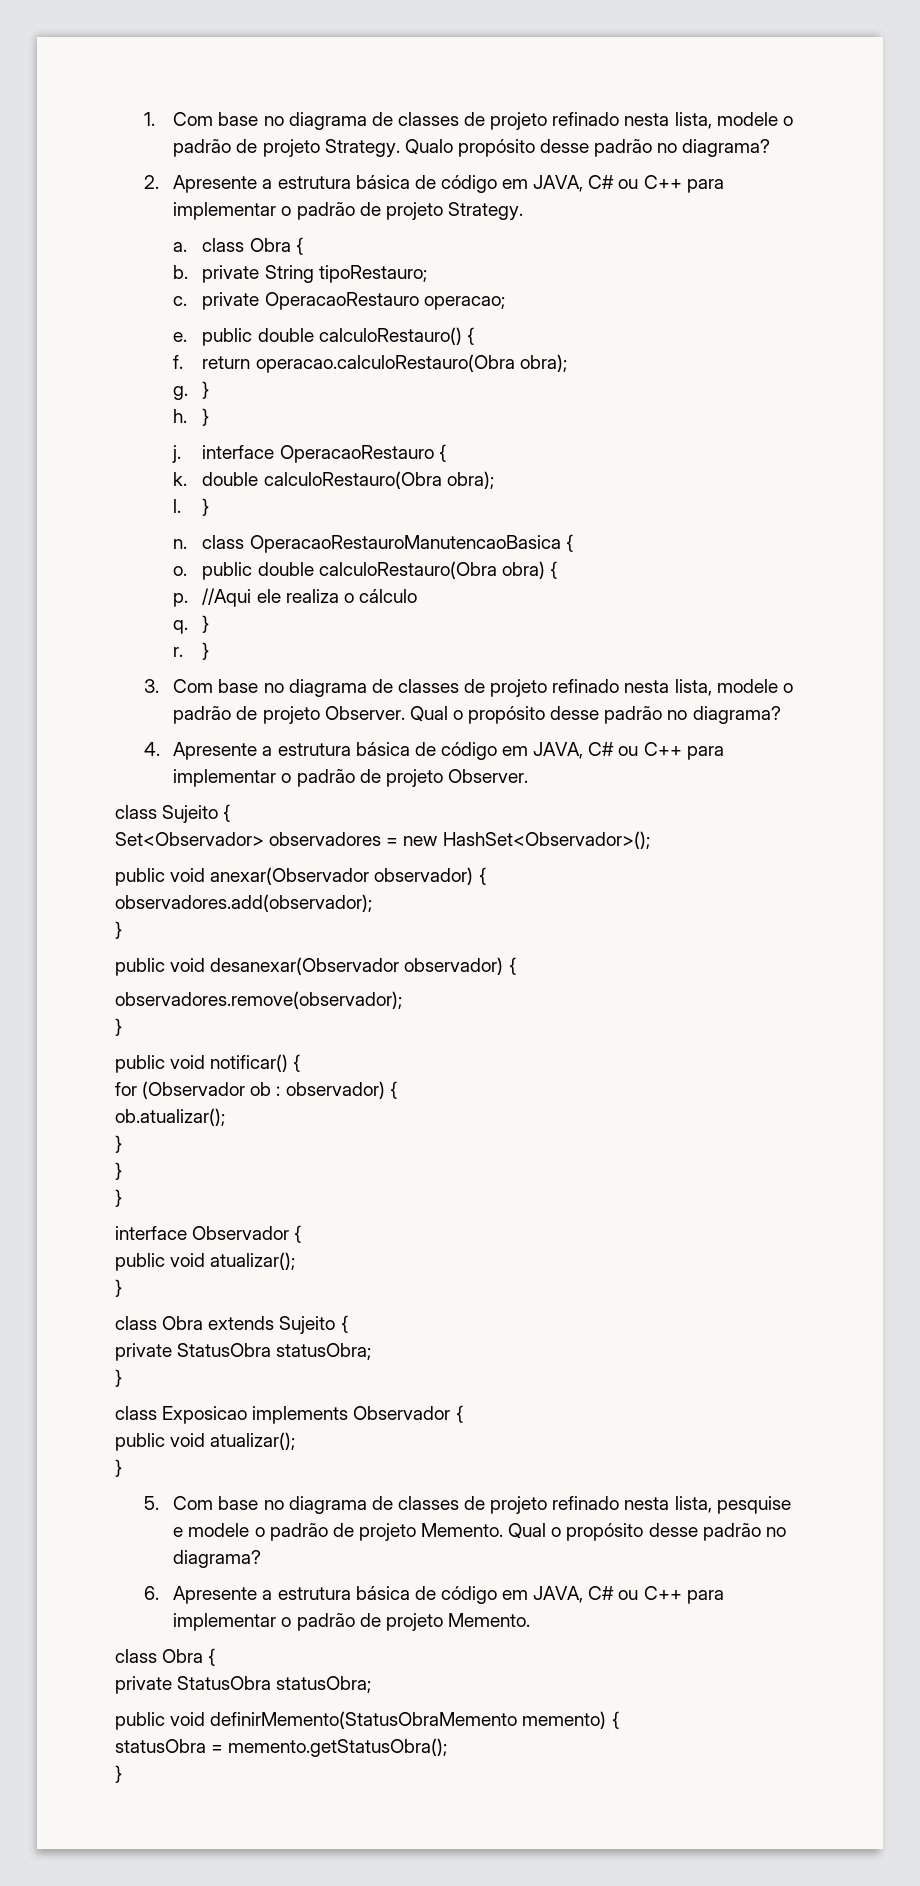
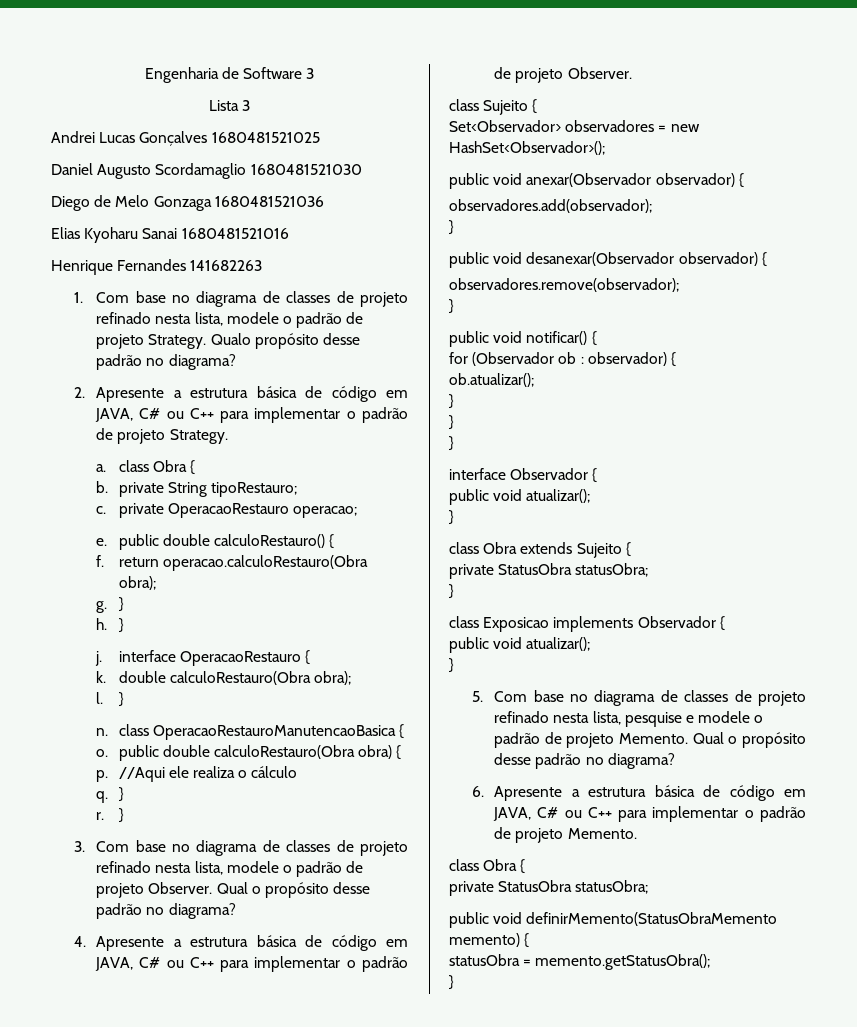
+ Engenharia de Software 3
+ Lista 3
+ Andrei Lucas Gonçalves 1680481521025
+ Daniel Augusto Scordamaglio 1680481521030
+ Diego de Melo Gonzaga 1680481521036
+ Elias Kyoharu Sanai 1680481521016
+ Henrique Fernandes 141682263

